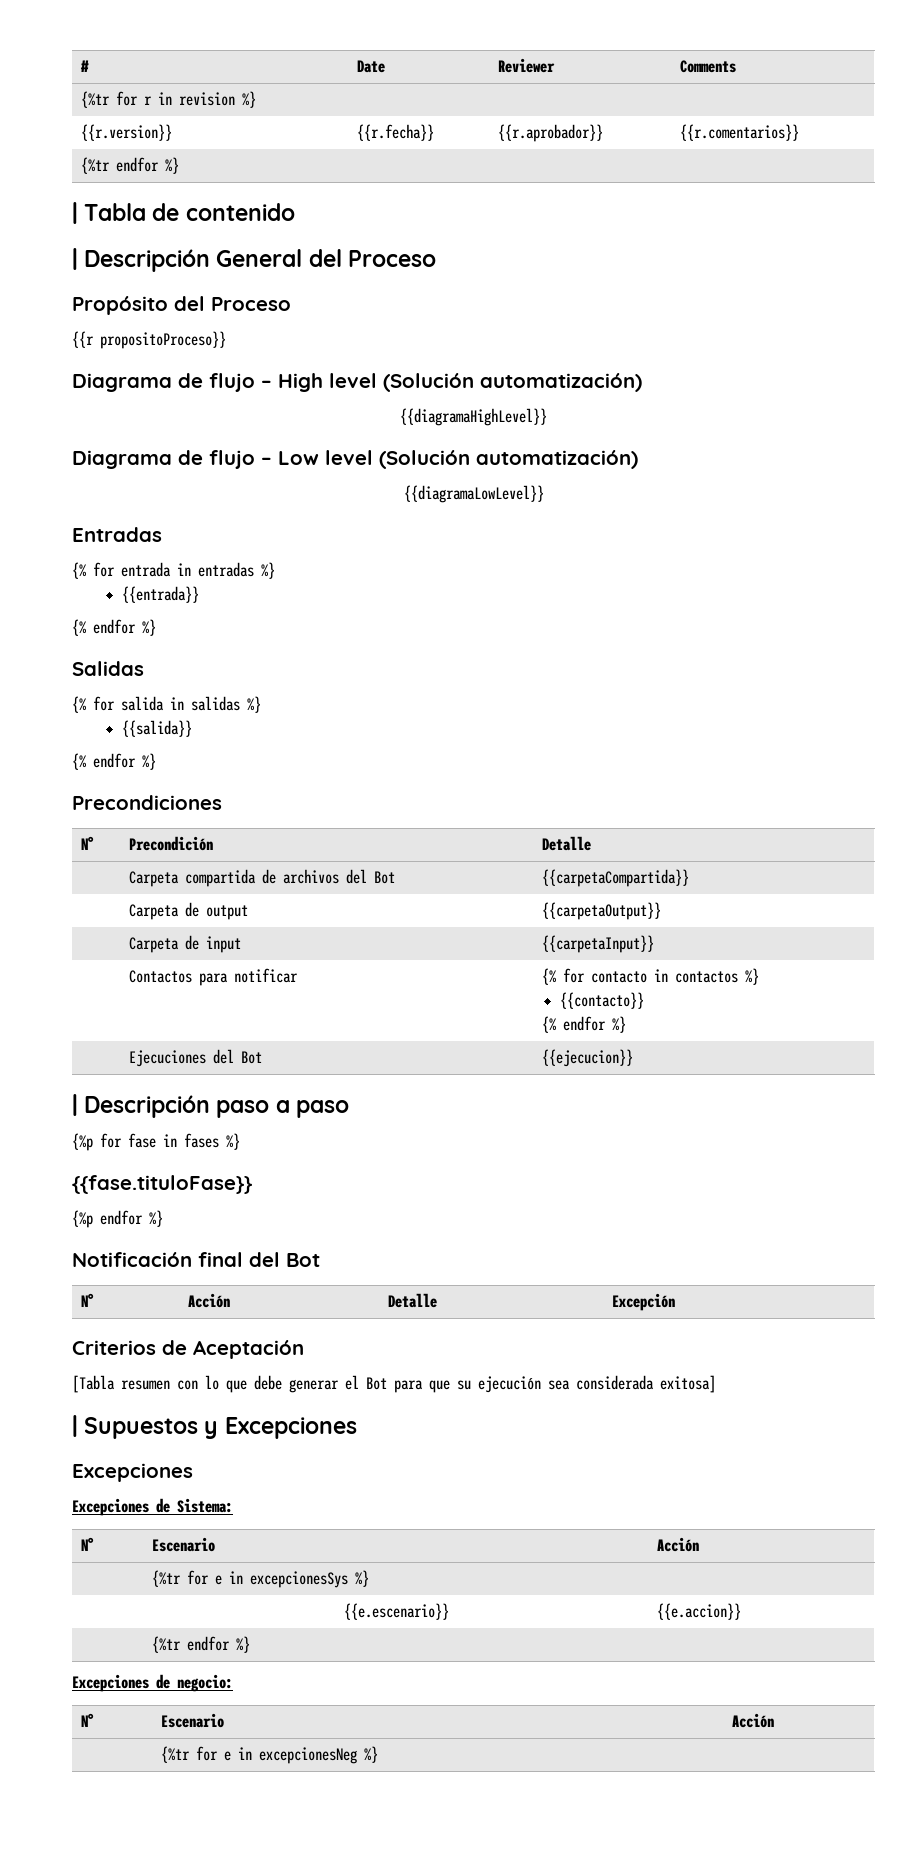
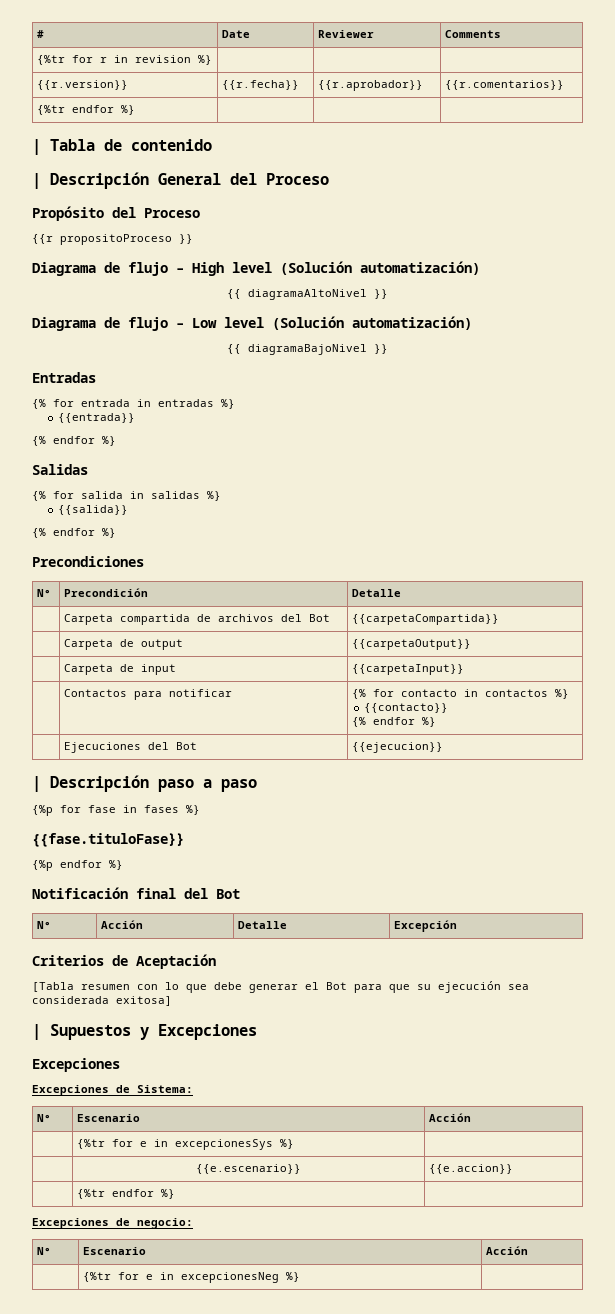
- {{r propositoProceso}}
+ {{r propositoProceso }}
- {{diagramaHighLevel}}
+ {{ diagramaAltoNivel }}
- {{diagramaLowLevel}}
+ {{ diagramaBajoNivel }}

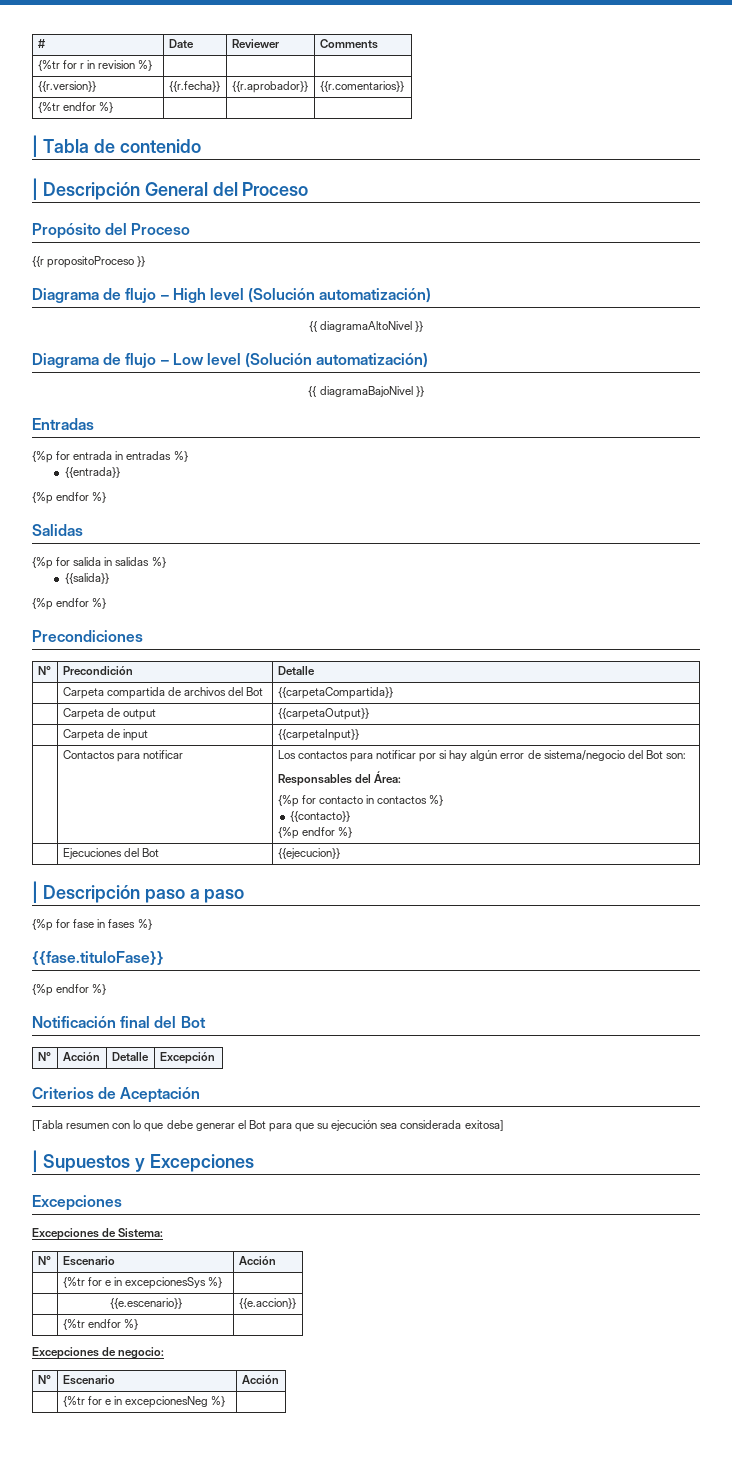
- {% for entrada in entradas %}
+ {%p for entrada in entradas %}
  {{entrada}}
- {% endfor %}
+ {%p endfor %}
- {% for salida in salidas %}
+ {%p for salida in salidas %}
  {{salida}}
- {% endfor %}
+ {%p endfor %}
- | Contactos para notificar | {% for contacto in contactos %}
+ | Contactos para notificar | Los contactos para notificar por si hay algún error de sistema/negocio del Bot son:
+ Responsables del Área:
+ {%p for contacto in contactos %}
  {{contacto}}
- {% endfor %}
+ {%p endfor %}

